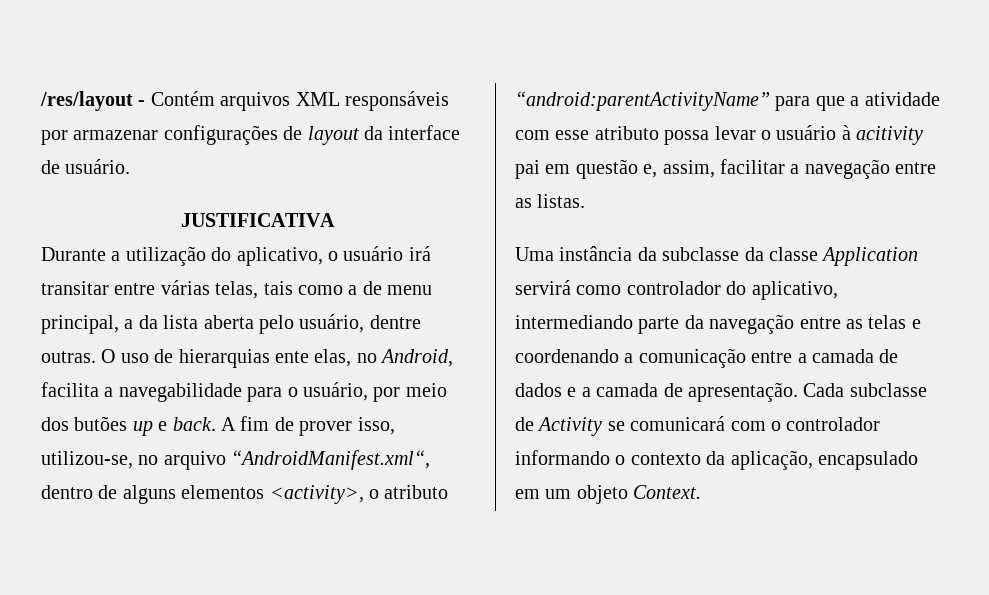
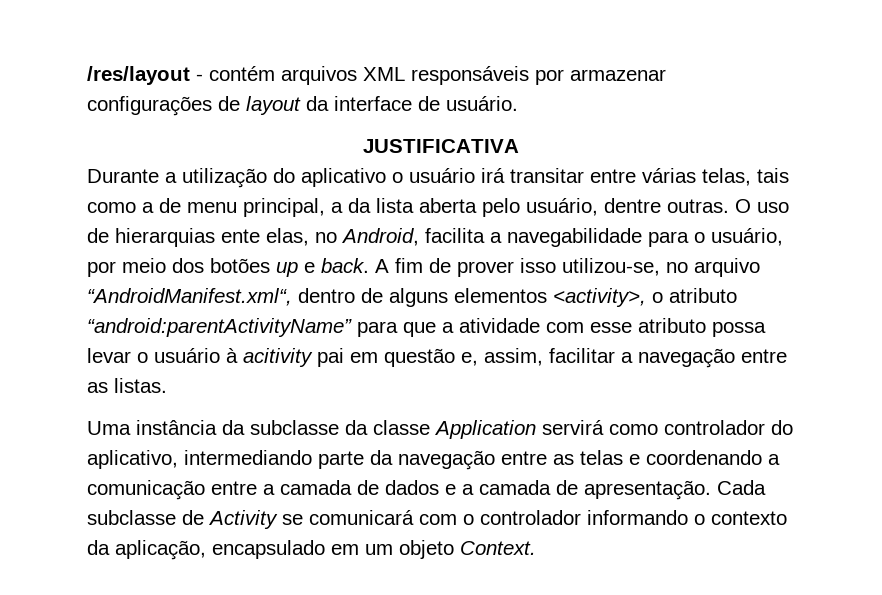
- /res/layout - Contém arquivos XML responsáveis por armazenar configurações de layout da interface de usuário.
+ /res/layout - contém arquivos XML responsáveis por armazenar configurações de layout da interface de usuário.
- Durante a utilização do aplicativo, o usuário irá transitar entre várias telas, tais como a de menu principal, a da lista aberta pelo usuário, dentre outras.
+ Durante a utilização do aplicativo o usuário irá transitar entre várias telas, tais como a de menu principal, a da lista aberta pelo usuário, dentre outras.
- O uso de hierarquias ente elas, no Android, facilita a navegabilidade para o usuário, por meio dos butões up e back.
+ O uso de hierarquias ente elas, no Android, facilita a navegabilidade para o usuário, por meio dos botões up e back.
- A fim de prover isso, utilizou-se, no arquivo “AndroidManifest.xml“, dentro de alguns elementos <activity>, o atributo “android:parentActivityName” para que a atividade com esse atributo possa levar o usuário à acitivity pai em questão e, assim, facilitar a navegação entre as listas.
+ A fim de prover isso utilizou-se, no arquivo “AndroidManifest.xml“, dentro de alguns elementos <activity>, o atributo “android:parentActivityName” para que a atividade com esse atributo possa levar o usuário à acitivity pai em questão e, assim, facilitar a navegação entre as listas.

